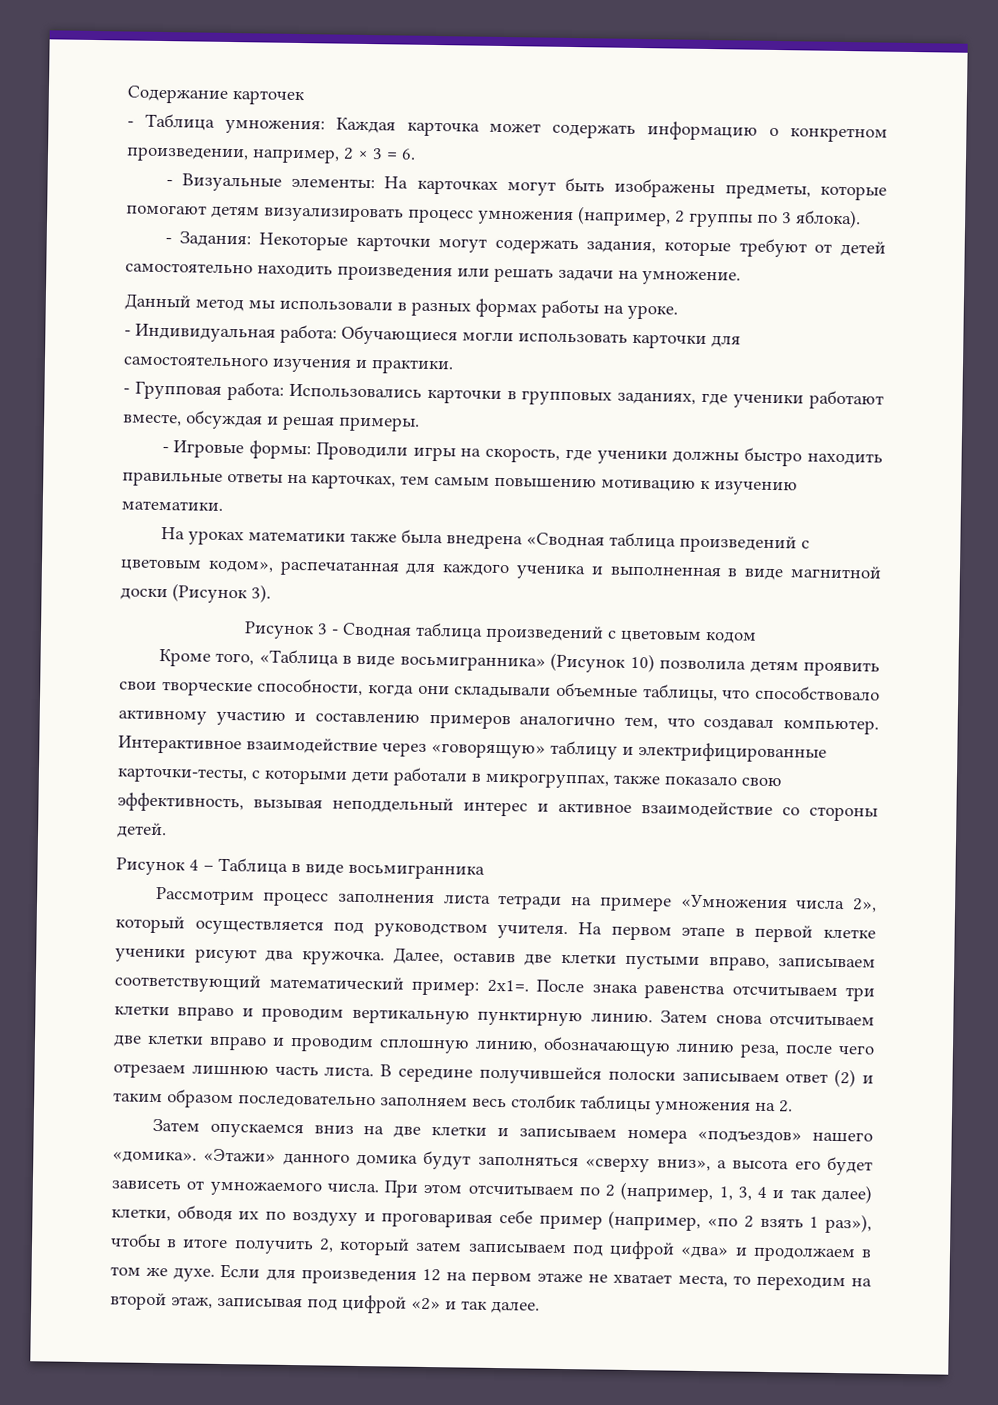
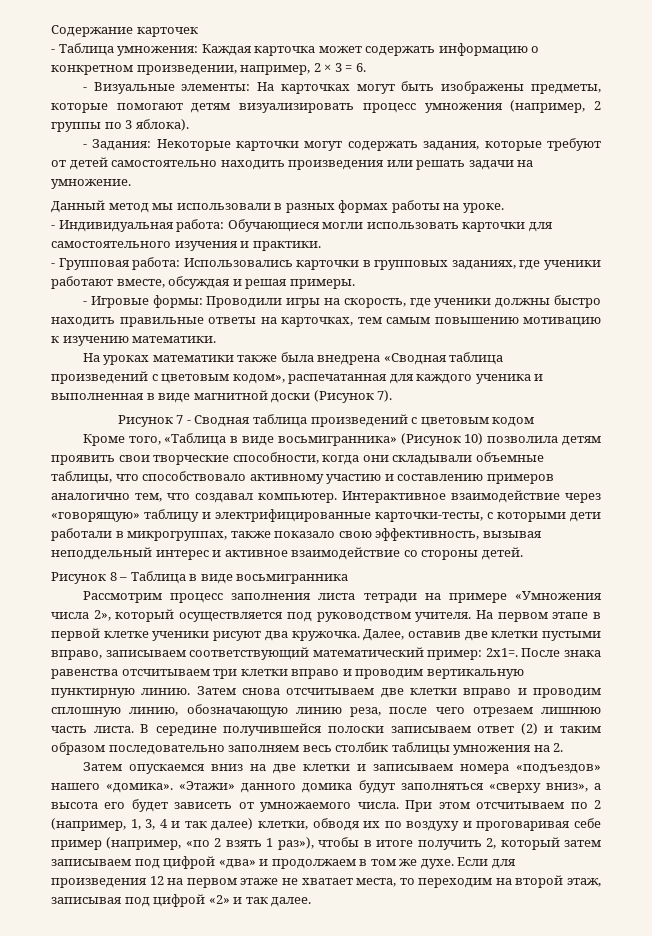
- На уроках математики также была внедрена «Сводная таблица произведений с цветовым кодом», распечатанная для каждого ученика и выполненная в виде магнитной доски (Рисунок 3).
- Рисунок 3 - Сводная таблица произведений с цветовым кодом
+ На уроках математики также была внедрена «Сводная таблица произведений с цветовым кодом», распечатанная для каждого ученика и выполненная в виде магнитной доски (Рисунок 7).
+ Рисунок 7 - Сводная таблица произведений с цветовым кодом
- Рисунок 4 – Таблица в виде восьмигранника
+ Рисунок 8 – Таблица в виде восьмигранника

